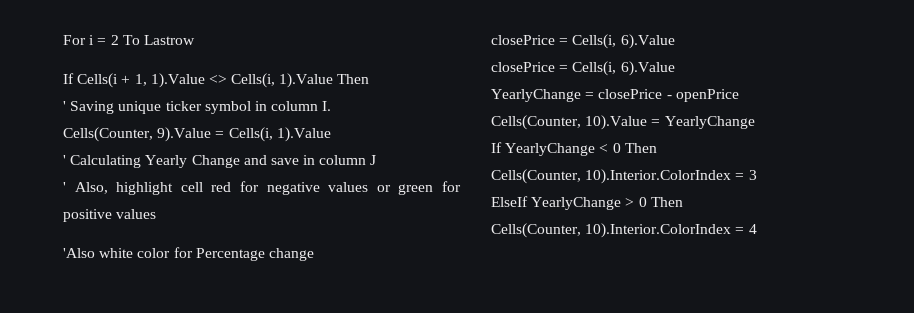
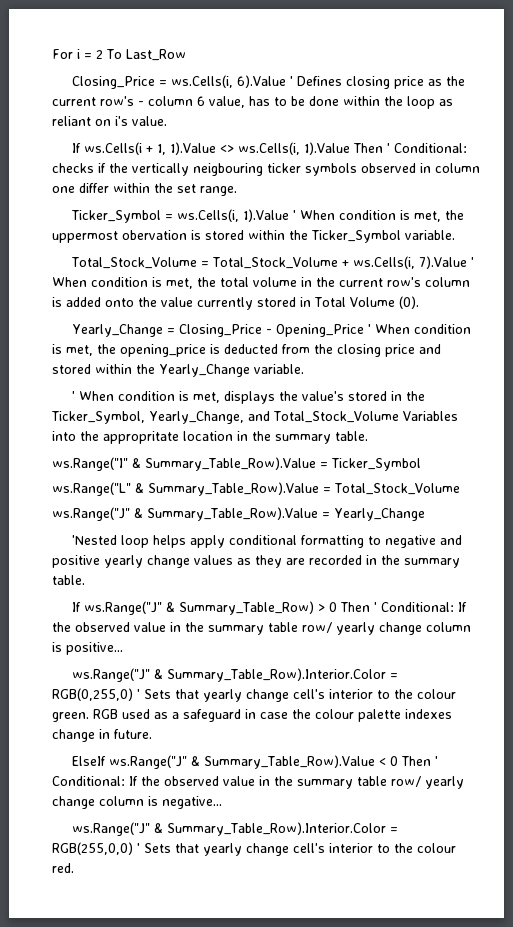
- For i = 2 To Lastrow
- If Cells(i + 1, 1).Value <> Cells(i, 1).Value Then
- ' Saving unique ticker symbol in column I.
- Cells(Counter, 9).Value = Cells(i, 1).Value
- ' Calculating Yearly Change and save in column J
- ' Also, highlight cell red for negative values or green for positive values
- 'Also white color for Percentage change
- closePrice = Cells(i, 6).Value
- closePrice = Cells(i, 6).Value
- YearlyChange = closePrice - openPrice
- Cells(Counter, 10).Value = YearlyChange
- If YearlyChange < 0 Then
- Cells(Counter, 10).Interior.ColorIndex = 3
- ElseIf YearlyChange > 0 Then
- Cells(Counter, 10).Interior.ColorIndex = 4
+ For i = 2 To Last_Row
+ Closing_Price = ws.Cells(i, 6).Value ' Defines closing price as the current row's - column 6 value, has to be done within the loop as reliant on i's value.
+ If ws.Cells(i + 1, 1).Value <> ws.Cells(i, 1).Value Then ' Conditional: checks if the vertically neigbouring ticker symbols observed in column one differ within the set range.
+ Ticker_Symbol = ws.Cells(i, 1).Value ' When condition is met, the uppermost obervation is stored within the Ticker_Symbol variable.
+ Total_Stock_Volume = Total_Stock_Volume + ws.Cells(i, 7).Value ' When condition is met, the total volume in the current row's column is added onto the value currently stored in Total Volume (0).
+ Yearly_Change = Closing_Price - Opening_Price ' When condition is met, the opening_price is deducted from the closing price and stored within the Yearly_Change variable.
+ ' When condition is met, displays the value's stored in the Ticker_Symbol, Yearly_Change, and Total_Stock_Volume Variables into the appropritate location in the summary table.
+ ws.Range("I" & Summary_Table_Row).Value = Ticker_Symbol
+ ws.Range("L" & Summary_Table_Row).Value = Total_Stock_Volume
+ ws.Range("J" & Summary_Table_Row).Value = Yearly_Change
+ 'Nested loop helps apply conditional formatting to negative and positive yearly change values as they are recorded in the summary table.
+ If ws.Range("J" & Summary_Table_Row) > 0 Then ' Conditional: If the observed value in the summary table row/ yearly change column is positive...
+ ws.Range("J" & Summary_Table_Row).Interior.Color = RGB(0,255,0) ' Sets that yearly change cell's interior to the colour green. RGB used as a safeguard in case the colour palette indexes change in future.
+ ElseIf ws.Range("J" & Summary_Table_Row).Value < 0 Then ' Conditional: If the observed value in the summary table row/ yearly change column is negative...
+ ws.Range("J" & Summary_Table_Row).Interior.Color = RGB(255,0,0) ' Sets that yearly change cell's interior to the colour red.

